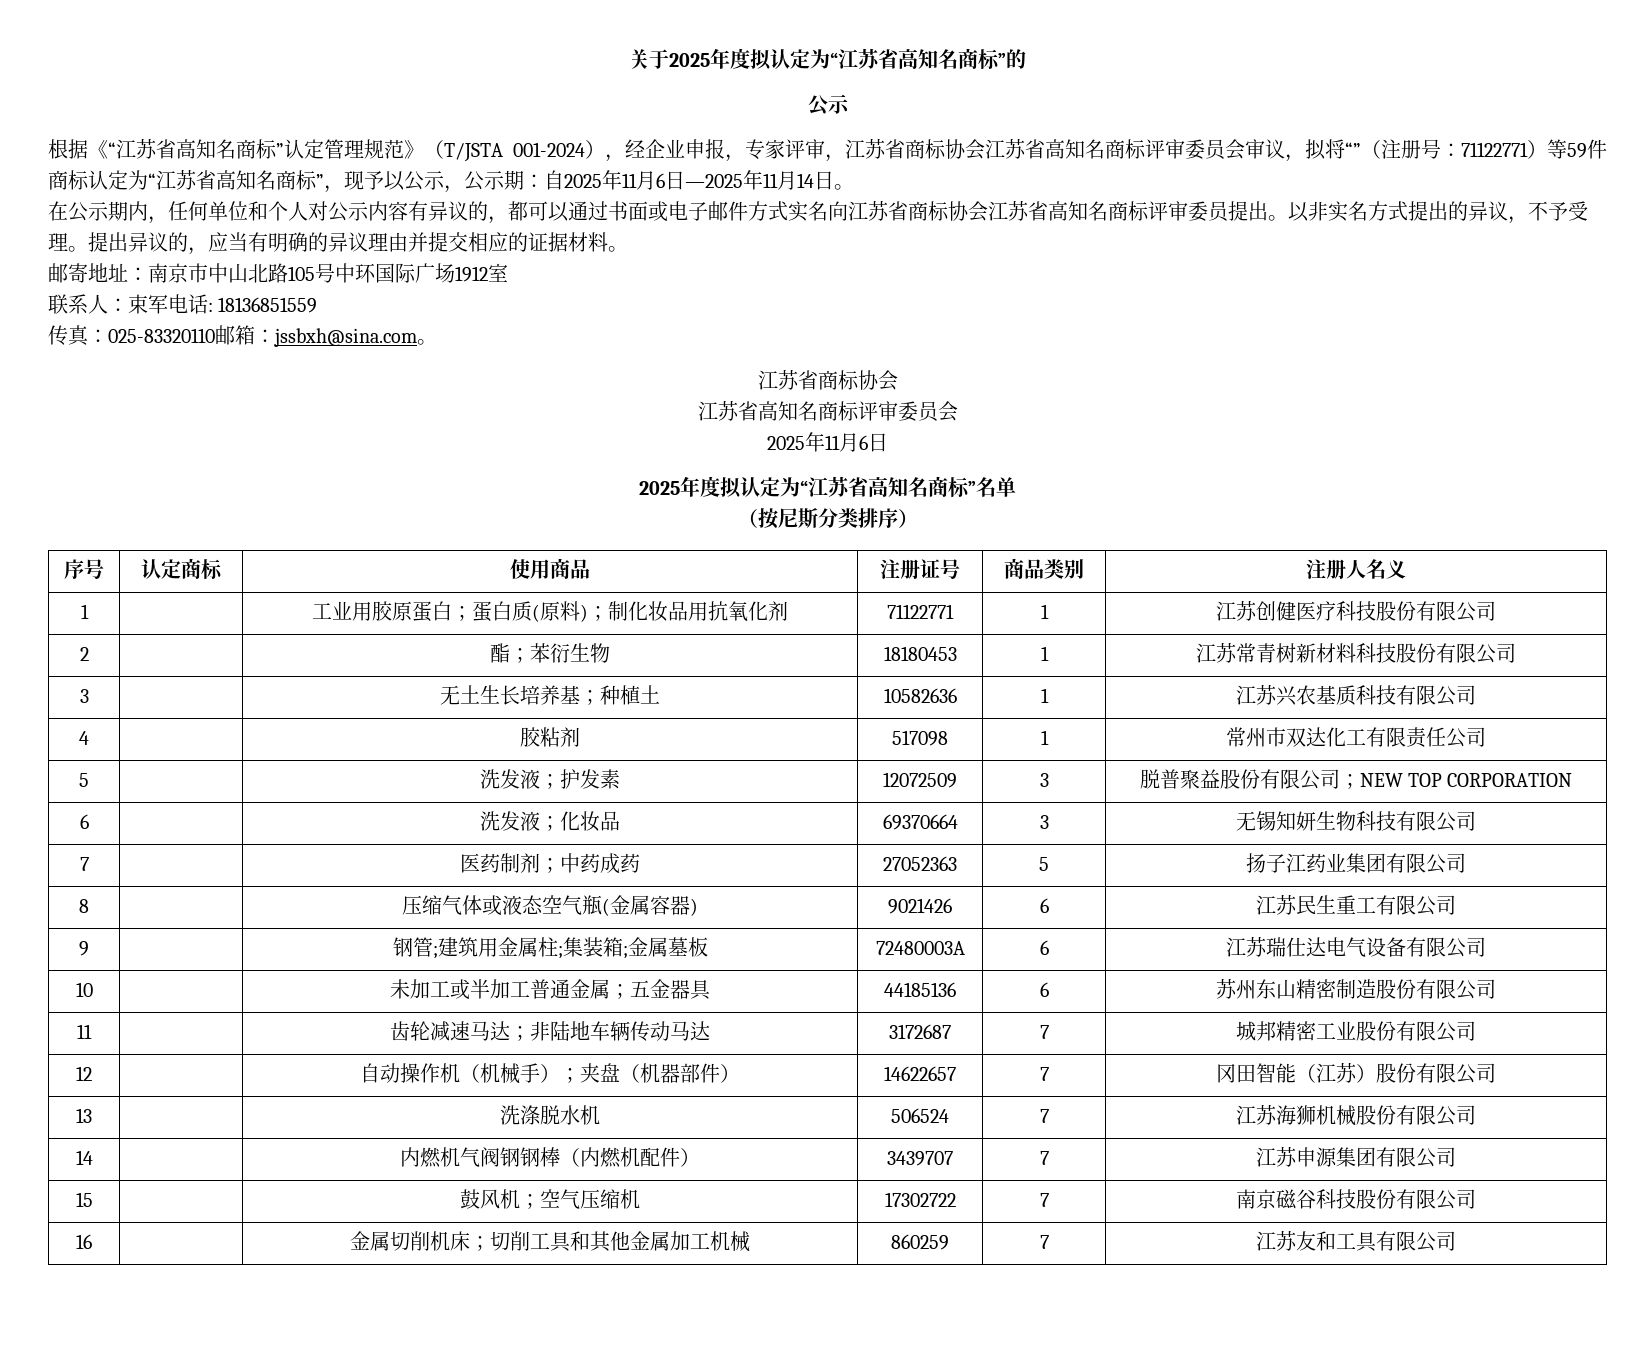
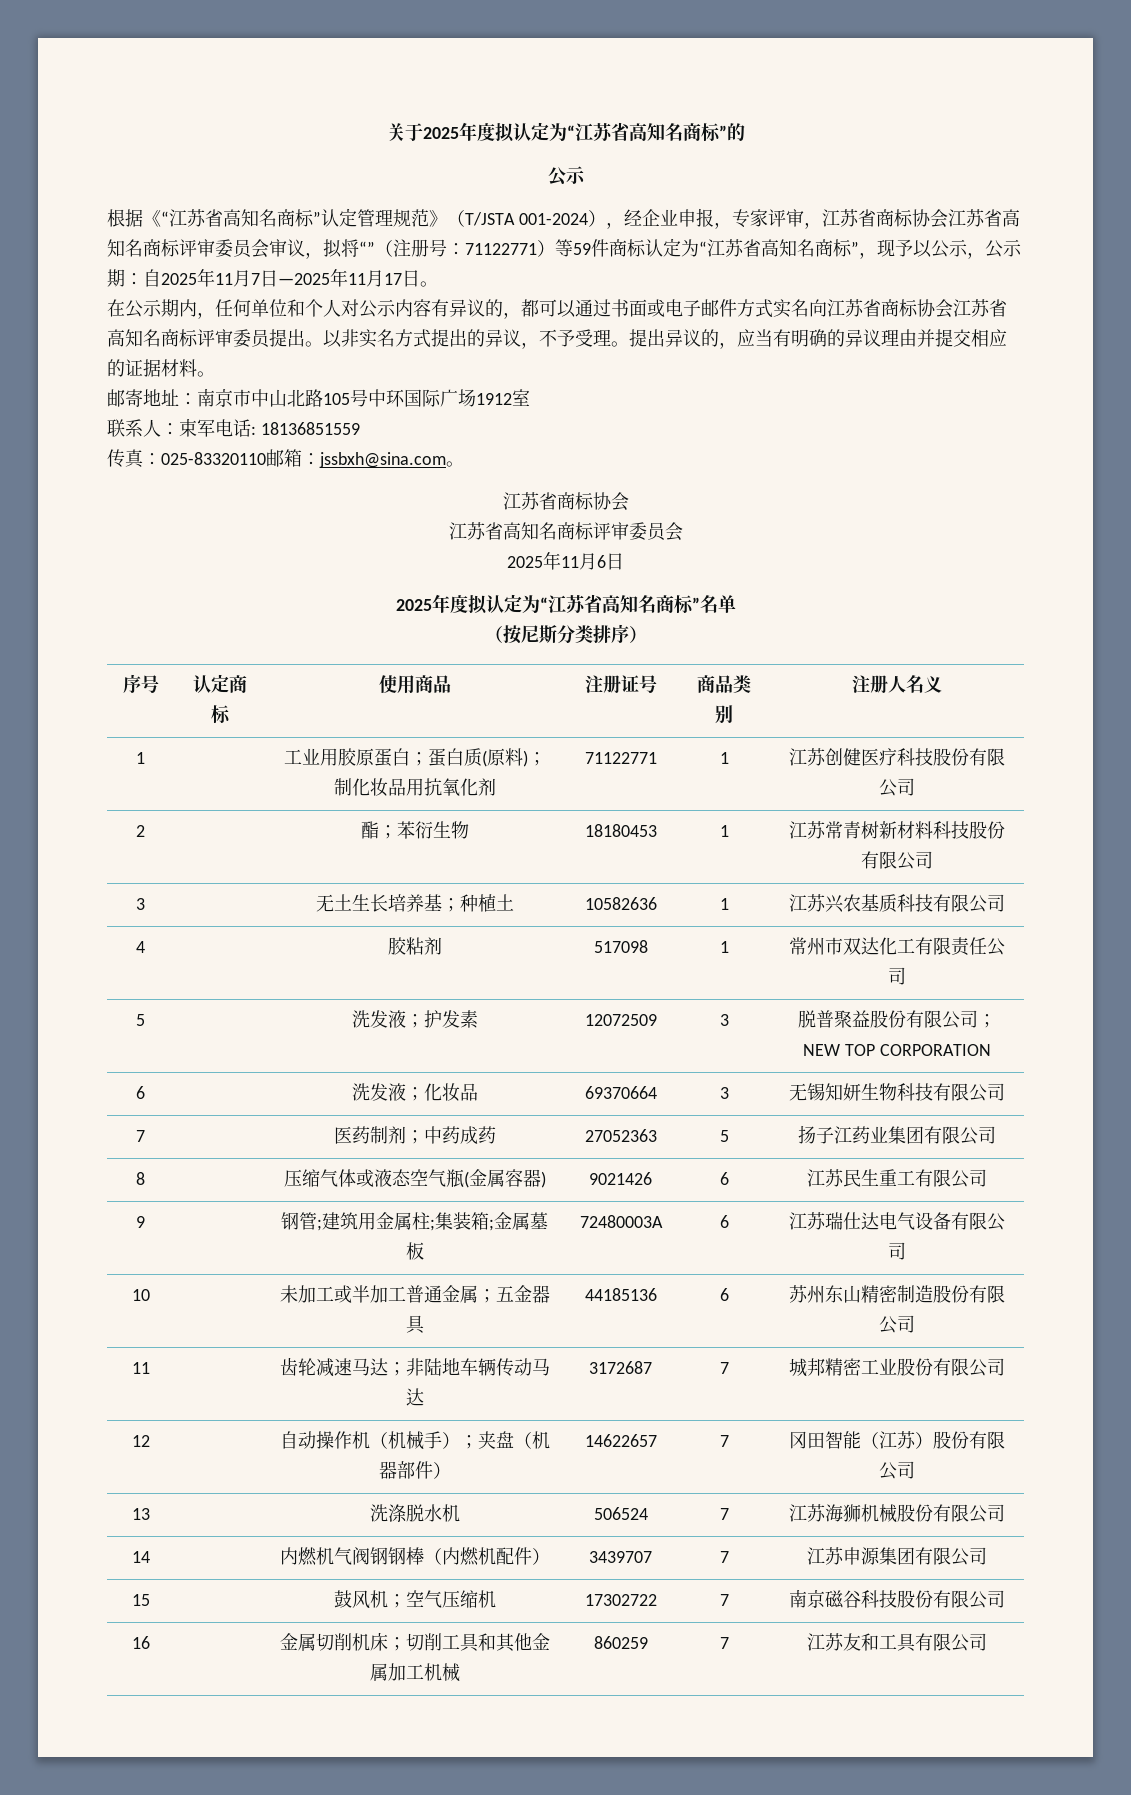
- 自2025年11月6日—2025年11月14日。
+ 自2025年11月7日—2025年11月17日。

